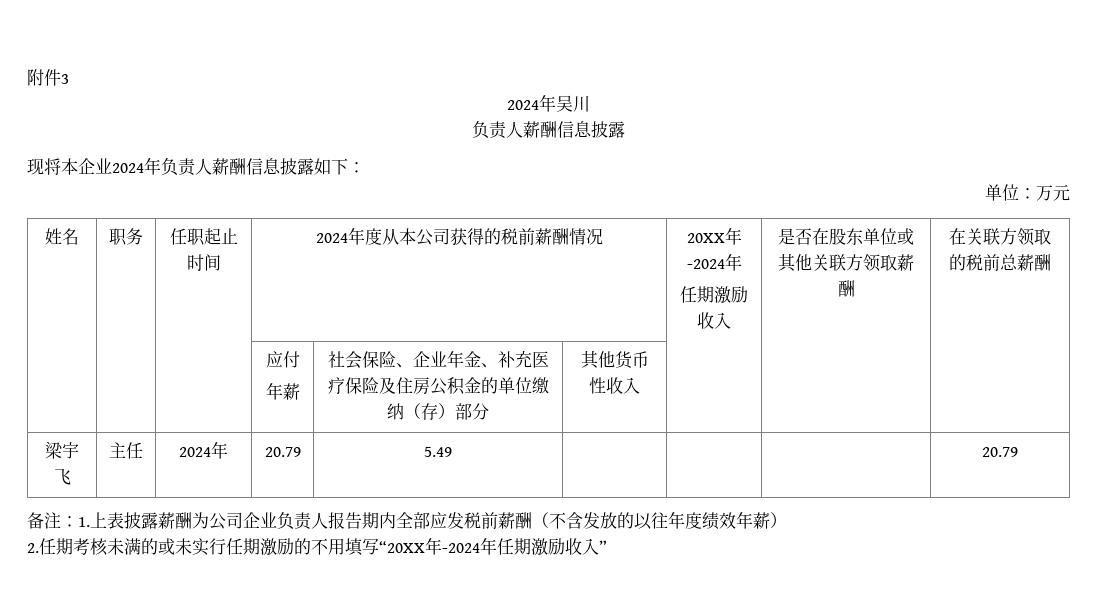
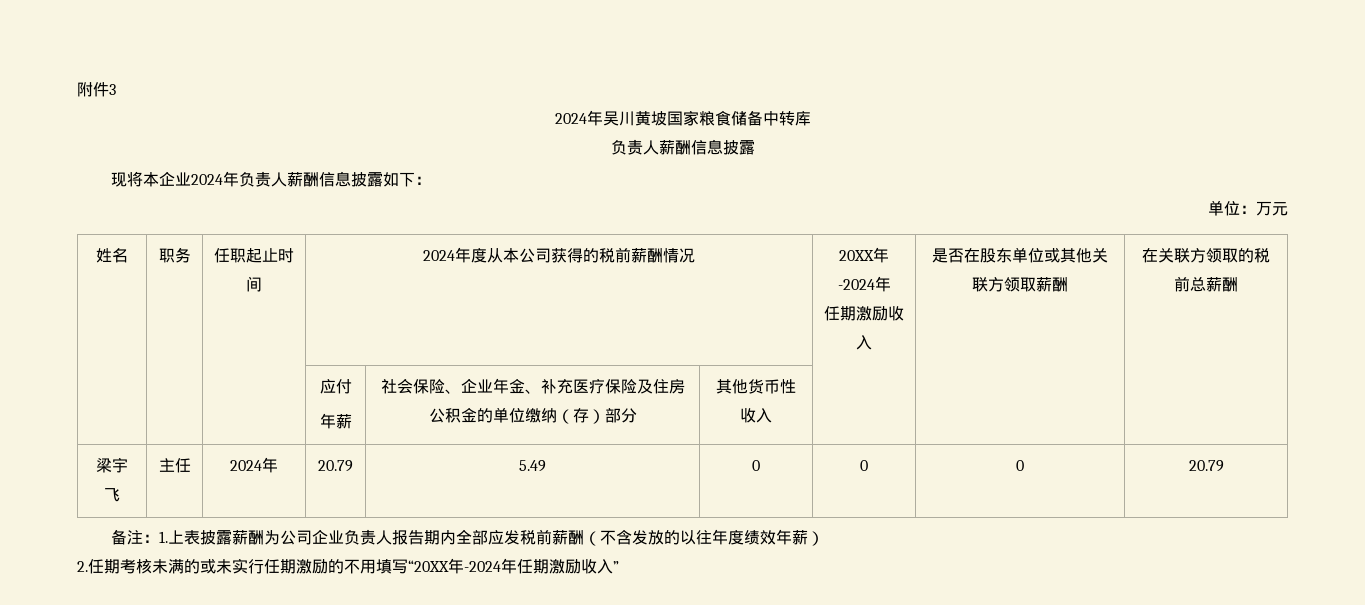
- 2024年吴川
+ 2024年吴川黄坡国家粮食储备中转库
- 梁宇飞 | 主任 | 2024年 | 20.79 | 5.49 | | | | 20.79
+ 梁宇飞 | 主任 | 2024年 | 20.79 | 5.49 | 0 | 0 | 0 | 20.79

